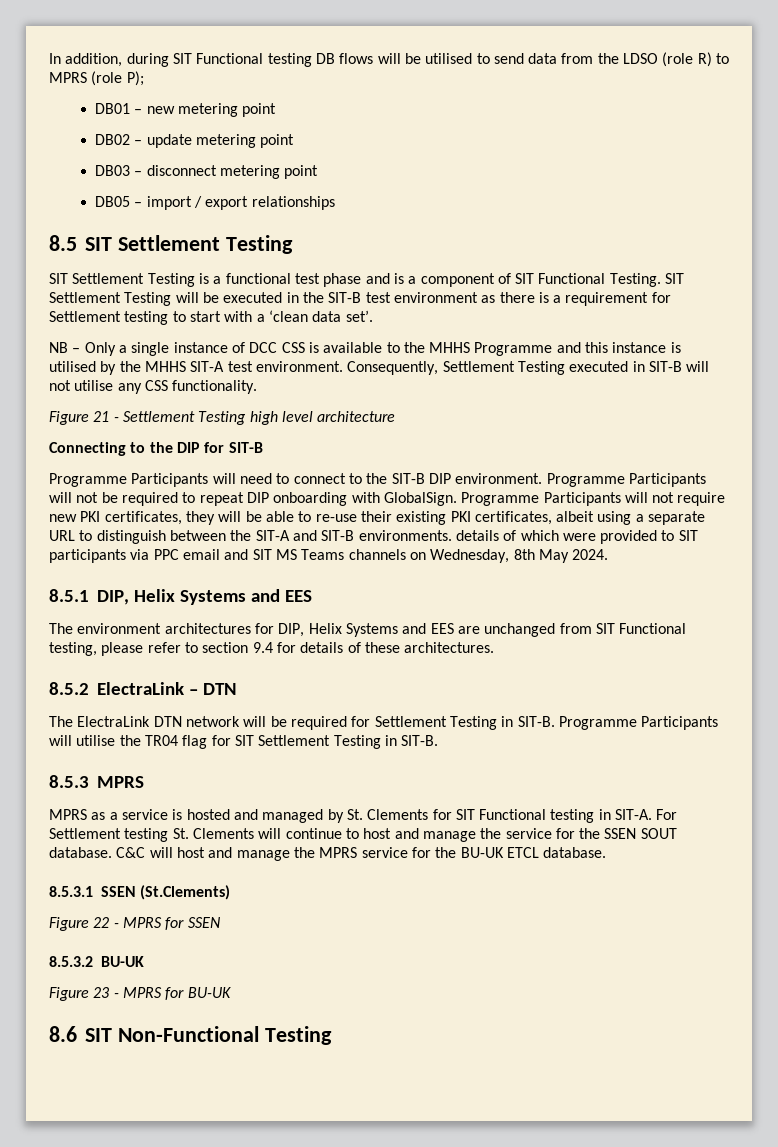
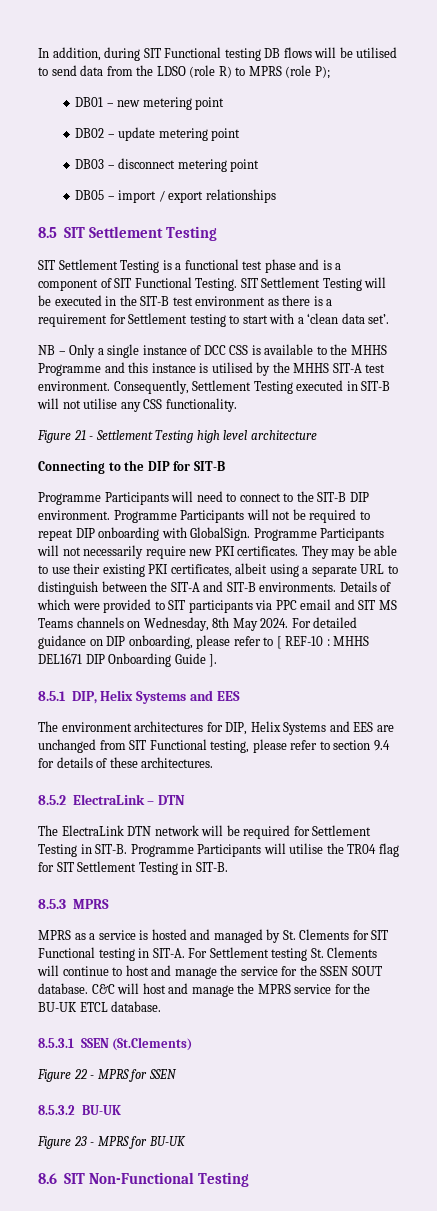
- Programme Participants will not require new PKI certificates, they will be able to re-use their existing PKI certificates, albeit using a separate URL to distinguish between the SIT-A and SIT-B environments. details of which were provided to SIT participants via PPC email and SIT MS Teams channels on Wednesday, 8th May 2024.
+ Programme Participants will not necessarily require new PKI certificates. They may be able to use their existing PKI certificates, albeit using a separate URL to distinguish between the SIT-A and SIT-B environments. Details of which were provided to SIT participants via PPC email and SIT MS Teams channels on Wednesday, 8th May 2024. For detailed guidance on DIP onboarding, please refer to [ REF-10 : MHHS DEL1671 DIP Onboarding Guide ].

